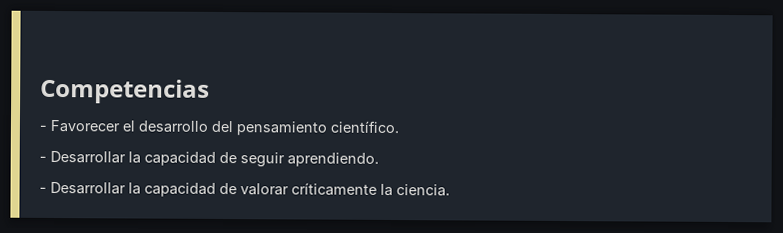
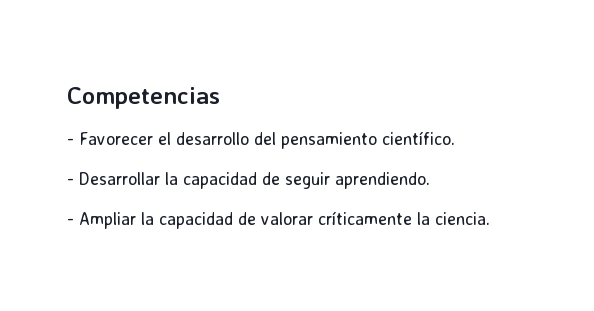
- - Desarrollar la capacidad de valorar críticamente la ciencia.
+ - Ampliar la capacidad de valorar críticamente la ciencia.

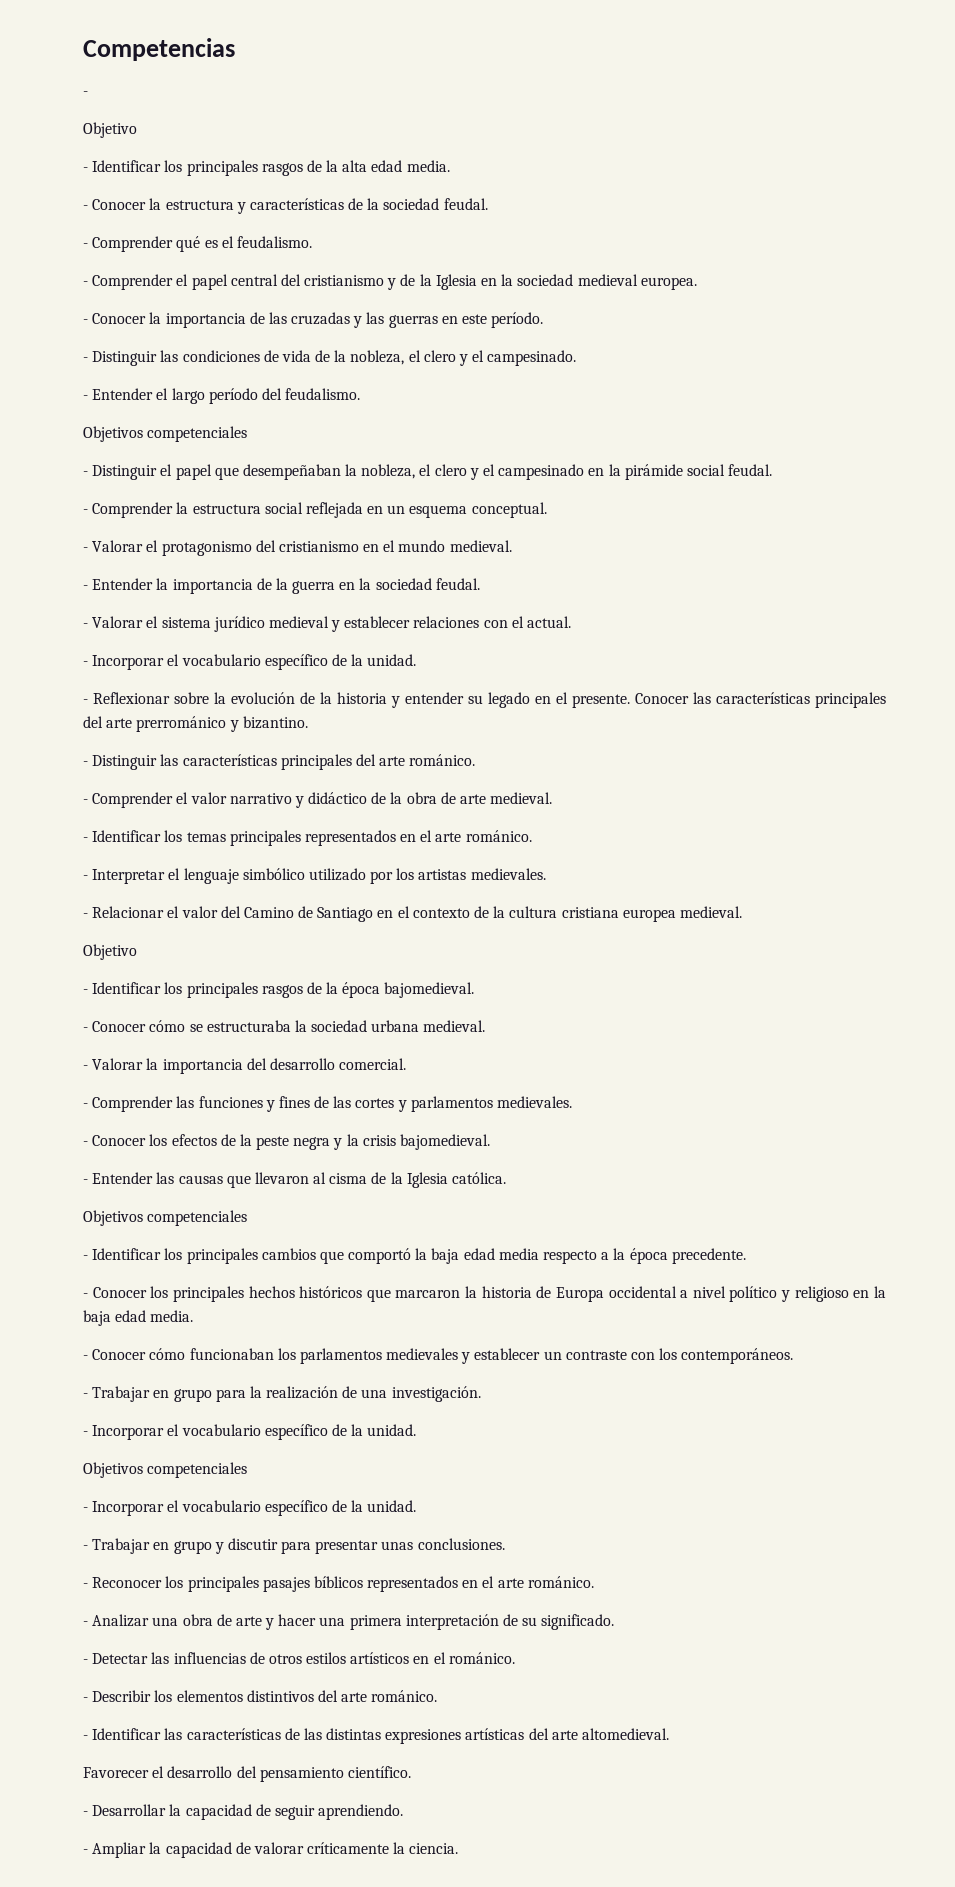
  Competencias
- - Favorecer el desarrollo del pensamiento científico.
+ -
+ Objetivo
+ - Identificar los principales rasgos de la alta edad media.
+ - Conocer la estructura y características de la sociedad feudal.
+ - Comprender qué es el feudalismo.
+ - Comprender el papel central del cristianismo y de la Iglesia en la sociedad medieval europea.
+ - Conocer la importancia de las cruzadas y las guerras en este período.
+ - Distinguir las condiciones de vida de la nobleza, el clero y el campesinado.
+ - Entender el largo período del feudalismo.
+ Objetivos competenciales
+ - Distinguir el papel que desempeñaban la nobleza, el clero y el campesinado en la pirámide social feudal.
+ - Comprender la estructura social reflejada en un esquema conceptual.
+ - Valorar el protagonismo del cristianismo en el mundo medieval.
+ - Entender la importancia de la guerra en la sociedad feudal.
+ - Valorar el sistema jurídico medieval y establecer relaciones con el actual.
+ - Incorporar el vocabulario específico de la unidad.
+ - Reflexionar sobre la evolución de la historia y entender su legado en el presente. Conocer las características principales del arte prerrománico y bizantino.
+ - Distinguir las características principales del arte románico.
+ - Comprender el valor narrativo y didáctico de la obra de arte medieval.
+ - Identificar los temas principales representados en el arte románico.
+ - Interpretar el lenguaje simbólico utilizado por los artistas medievales.
+ - Relacionar el valor del Camino de Santiago en el contexto de la cultura cristiana europea medieval.
+ Objetivo
+ - Identificar los principales rasgos de la época bajomedieval.
+ - Conocer cómo se estructuraba la sociedad urbana medieval.
+ - Valorar la importancia del desarrollo comercial.
+ - Comprender las funciones y fines de las cortes y parlamentos medievales.
+ - Conocer los efectos de la peste negra y la crisis bajomedieval.
+ - Entender las causas que llevaron al cisma de la Iglesia católica.
+ Objetivos competenciales
+ - Identificar los principales cambios que comportó la baja edad media respecto a la época precedente.
+ - Conocer los principales hechos históricos que marcaron la historia de Europa occidental a nivel político y religioso en la baja edad media.
+ - Conocer cómo funcionaban los parlamentos medievales y establecer un contraste con los contemporáneos.
+ - Trabajar en grupo para la realización de una investigación.
+ - Incorporar el vocabulario específico de la unidad.
+ Objetivos competenciales
+ - Incorporar el vocabulario específico de la unidad.
+ - Trabajar en grupo y discutir para presentar unas conclusiones.
+ - Reconocer los principales pasajes bíblicos representados en el arte románico.
+ - Analizar una obra de arte y hacer una primera interpretación de su significado.
+ - Detectar las influencias de otros estilos artísticos en el románico.
+ - Describir los elementos distintivos del arte románico.
+ - Identificar las características de las distintas expresiones artísticas del arte altomedieval.
+ Favorecer el desarrollo del pensamiento científico.

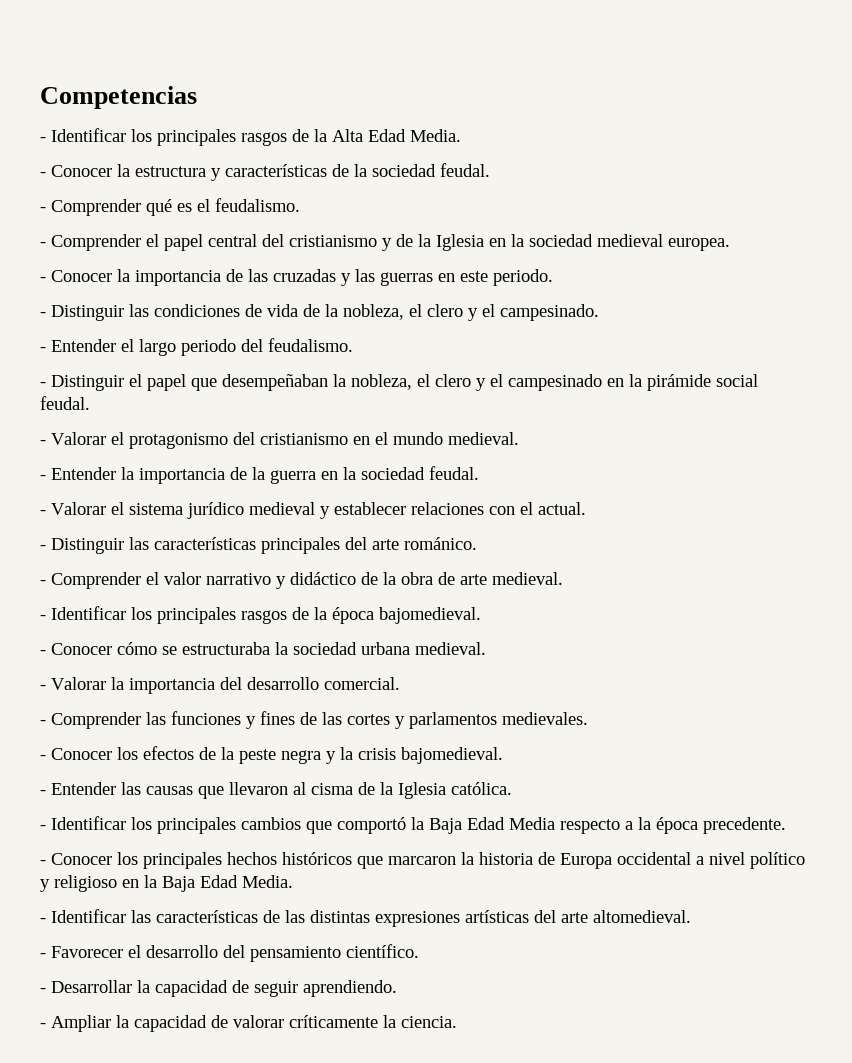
  Competencias
- -
- Objetivo
- - Identificar los principales rasgos de la alta edad media.
+ - Identificar los principales rasgos de la Alta Edad Media.
- - Conocer la importancia de las cruzadas y las guerras en este período.
+ - Conocer la importancia de las cruzadas y las guerras en este periodo.
- - Entender el largo período del feudalismo.
- Objetivos competenciales
+ - Entender el largo periodo del feudalismo.
- - Comprender la estructura social reflejada en un esquema conceptual.
  - Valorar el sistema jurídico medieval y establecer relaciones con el actual.
- - Incorporar el vocabulario específico de la unidad.
- - Reflexionar sobre la evolución de la historia y entender su legado en el presente. Conocer las características principales del arte prerrománico y bizantino.
- - Identificar los temas principales representados en el arte románico.
- - Interpretar el lenguaje simbólico utilizado por los artistas medievales.
- - Relacionar el valor del Camino de Santiago en el contexto de la cultura cristiana europea medieval.
- Objetivo
  - Entender las causas que llevaron al cisma de la Iglesia católica.
- Objetivos competenciales
- - Identificar los principales cambios que comportó la baja edad media respecto a la época precedente.
+ - Identificar los principales cambios que comportó la Baja Edad Media respecto a la época precedente.
- - Conocer los principales hechos históricos que marcaron la historia de Europa occidental a nivel político y religioso en la baja edad media.
- - Conocer cómo funcionaban los parlamentos medievales y establecer un contraste con los contemporáneos.
- - Trabajar en grupo para la realización de una investigación.
- - Incorporar el vocabulario específico de la unidad.
- Objetivos competenciales
- - Incorporar el vocabulario específico de la unidad.
- - Trabajar en grupo y discutir para presentar unas conclusiones.
- - Reconocer los principales pasajes bíblicos representados en el arte románico.
- - Analizar una obra de arte y hacer una primera interpretación de su significado.
- - Detectar las influencias de otros estilos artísticos en el románico.
- - Describir los elementos distintivos del arte románico.
+ - Conocer los principales hechos históricos que marcaron la historia de Europa occidental a nivel político y religioso en la Baja Edad Media.
- Favorecer el desarrollo del pensamiento científico.
+ - Favorecer el desarrollo del pensamiento científico.

